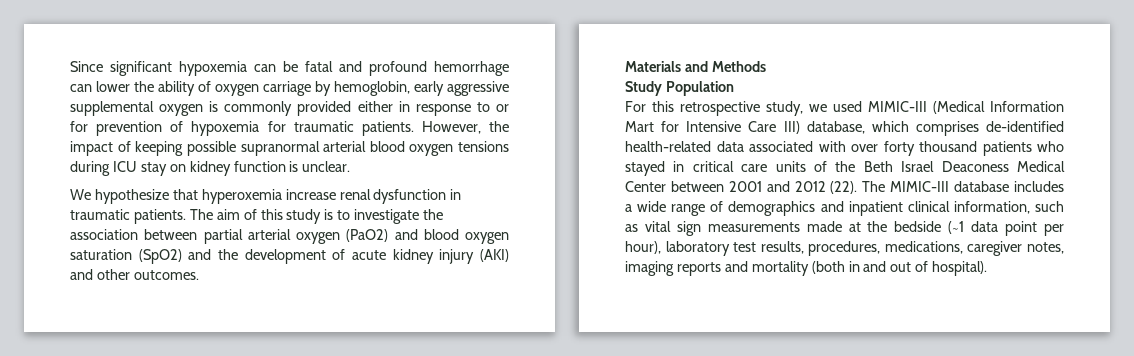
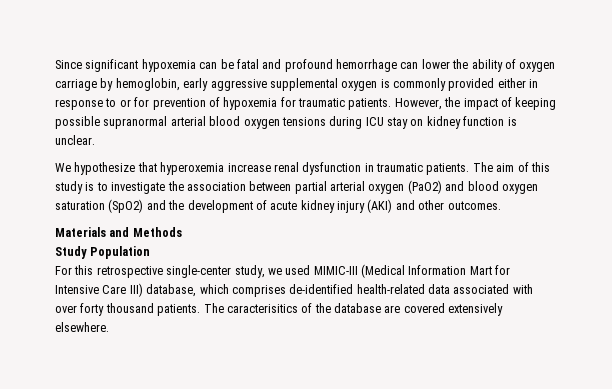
- For this retrospective study, we used MIMIC-III (Medical Information Mart for Intensive Care III) database, which comprises de-identified health-related data associated with over forty thousand patients who stayed in critical care units of the Beth Israel Deaconess Medical Center between 2001 and 2012 (22). The MIMIC-III database includes a wide range of demographics and inpatient clinical information, such as vital sign measurements made at the bedside (~1 data point per hour), laboratory test results, procedures, medications, caregiver notes, imaging reports and mortality (both in and out of hospital).
+ For this retrospective single-center study, we used MIMIC-III (Medical Information Mart for Intensive Care III) database, which comprises de-identified health-related data associated with over forty thousand patients. The caracterisitics of the database are covered extensively elsewhere.

